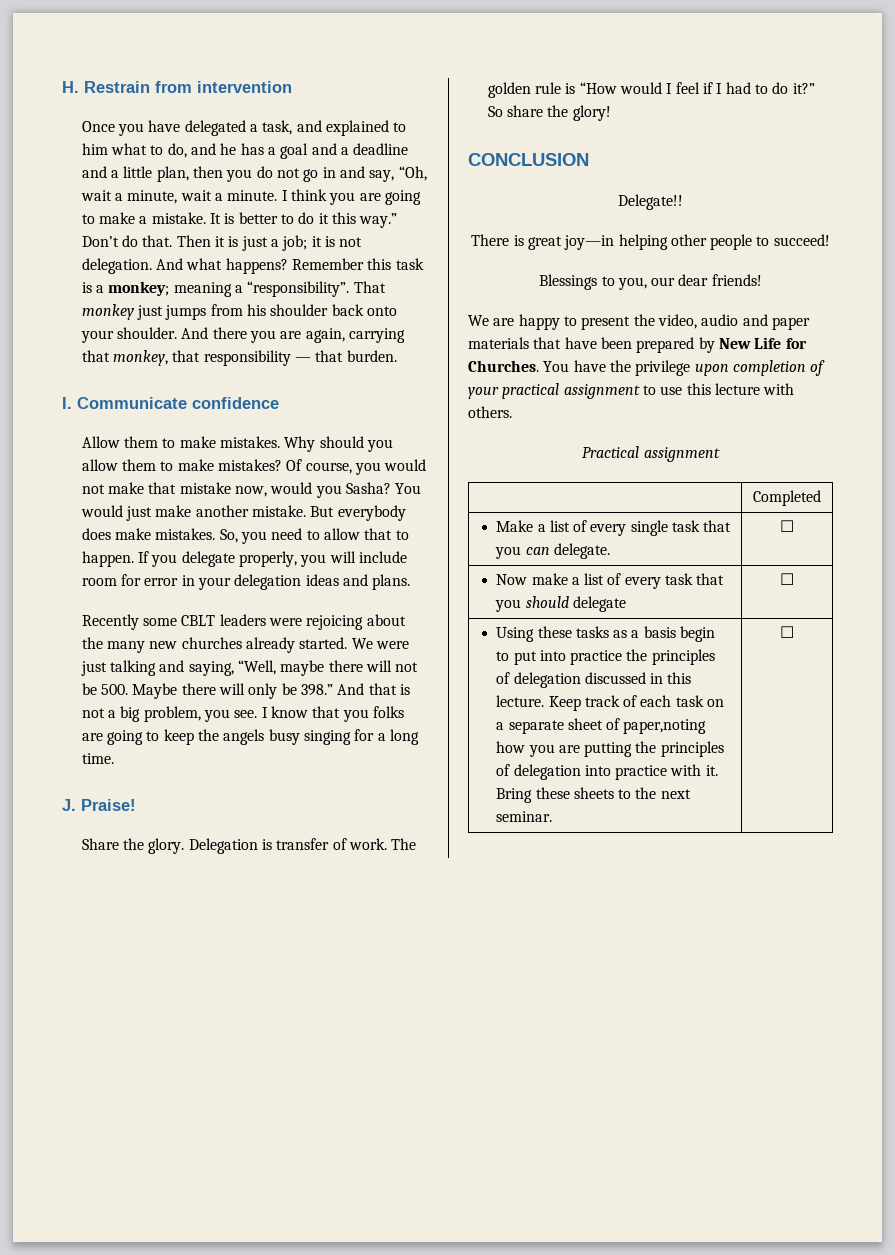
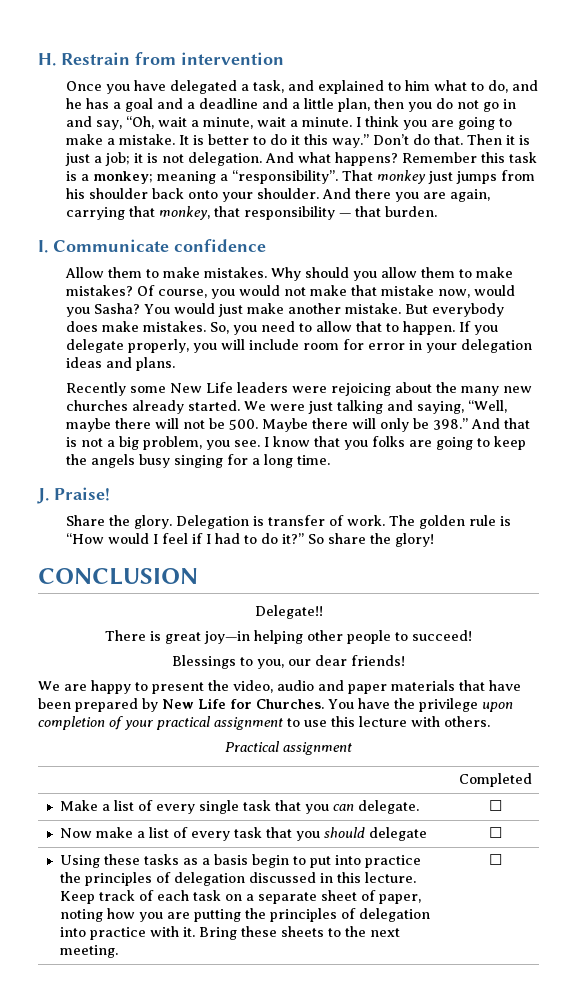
- Recently some CBLT leaders were rejoicing about the many new churches already started.
+ Recently some New Life leaders were rejoicing about the many new churches already started.
- Keep track of each task on a separate sheet of paper,noting how you are putting the principles of delegation into practice with it.
+ Keep track of each task on a separate sheet of paper, noting how you are putting the principles of delegation into practice with it.
- Bring these sheets to the next seminar.
+ Bring these sheets to the next meeting.

